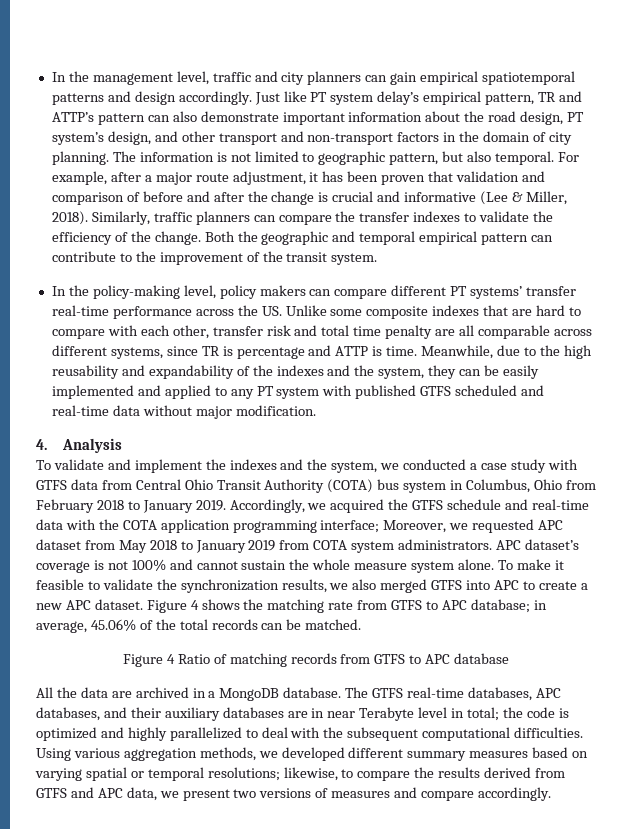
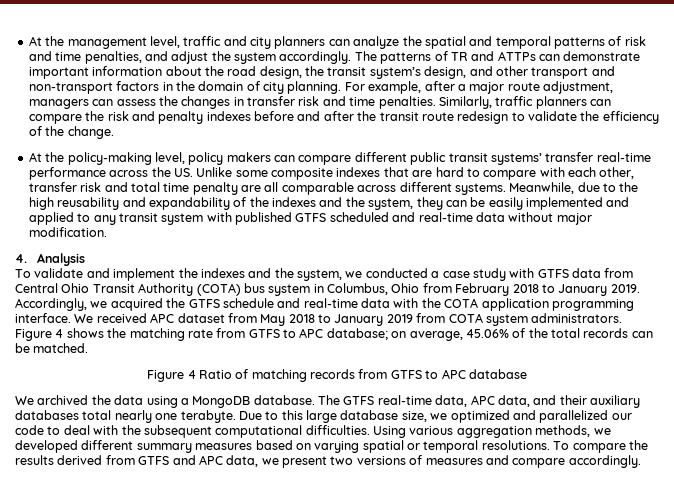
- In the management level, traffic and city planners can gain empirical spatiotemporal patterns and design accordingly. Just like PT system delay’s empirical pattern, TR and ATTP’s pattern can also demonstrate important information about the road design, PT system’s design, and other transport and non-transport factors in the domain of city planning.
+ At the management level, traffic and city planners can analyze the spatial and temporal patterns of risk and time penalties, and adjust the system accordingly. The patterns of TR and ATTPs can demonstrate important information about the road design, the transit system’s design, and other transport and non-transport factors in the domain of city planning.
- The information is not limited to geographic pattern, but also temporal.
- For example, after a major route adjustment, it has been proven that validation and comparison of before and after the change is crucial and informative (Lee & Miller, 2018).
+ For example, after a major route adjustment, managers can assess the changes in transfer risk and time penalties.
- Similarly, traffic planners can compare the transfer indexes to validate the efficiency of the change. Both the geographic and temporal empirical pattern can contribute to the improvement of the transit system.
- In the policy-making level, policy makers can compare different PT systems’ transfer real-time performance across the US. Unlike some composite indexes that are hard to compare with each other, transfer risk and total time penalty are all comparable across different systems, since TR is percentage and ATTP is time.
+ Similarly, traffic planners can compare the risk and penalty indexes before and after the transit route redesign to validate the efficiency of the change.
+ At the policy-making level, policy makers can compare different public transit systems’ transfer real-time performance across the US. Unlike some composite indexes that are hard to compare with each other, transfer risk and total time penalty are all comparable across different systems.
- Meanwhile, due to the high reusability and expandability of the indexes and the system, they can be easily implemented and applied to any PT system with published GTFS scheduled and real-time data without major modification.
+ Meanwhile, due to the high reusability and expandability of the indexes and the system, they can be easily implemented and applied to any transit system with published GTFS scheduled and real-time data without major modification.
- Accordingly, we acquired the GTFS schedule and real-time data with the COTA application programming interface; Moreover, we requested APC dataset from May 2018 to January 2019 from COTA system administrators.
+ Accordingly, we acquired the GTFS schedule and real-time data with the COTA application programming interface. We received APC dataset from May 2018 to January 2019 from COTA system administrators.
- APC dataset’s coverage is not 100% and cannot sustain the whole measure system alone. To make it feasible to validate the synchronization results, we also merged GTFS into APC to create a new APC dataset.
- Figure 4 shows the matching rate from GTFS to APC database; in average, 45.06% of the total records can be matched.
+ Figure 4 shows the matching rate from GTFS to APC database; on average, 45.06% of the total records can be matched.
- All the data are archived in a MongoDB database.
+ We archived the data using a MongoDB database.
- The GTFS real-time databases, APC databases, and their auxiliary databases are in near Terabyte level in total; the code is optimized and highly parallelized to deal with the subsequent computational difficulties.
+ The GTFS real-time data, APC data, and their auxiliary databases total nearly one terabyte. Due to this large database size, we optimized and parallelized our code to deal with the subsequent computational difficulties.
- Using various aggregation methods, we developed different summary measures based on varying spatial or temporal resolutions; likewise, to compare the results derived from GTFS and APC data, we present two versions of measures and compare accordingly.
+ Using various aggregation methods, we developed different summary measures based on varying spatial or temporal resolutions. To compare the results derived from GTFS and APC data, we present two versions of measures and compare accordingly.

